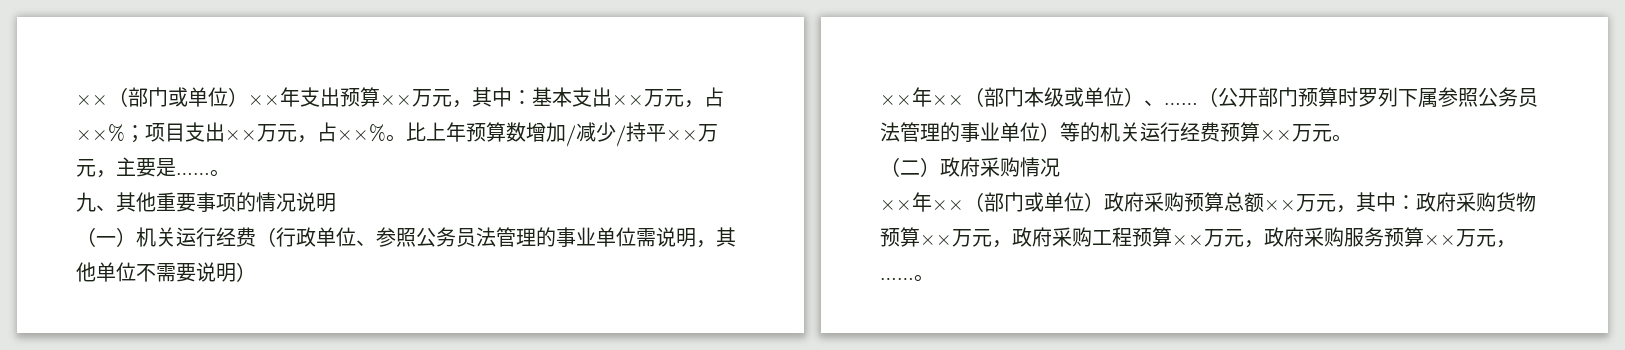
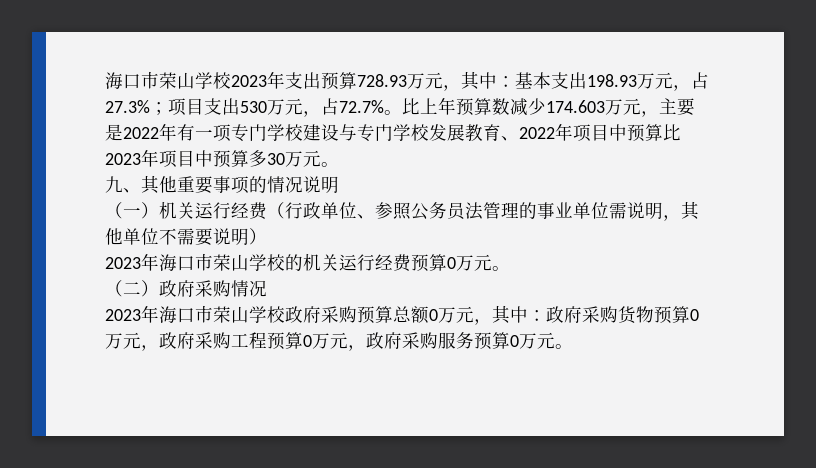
- ××（部门或单位）××年支出预算××万元，其中：基本支出××万元，占××%；项目支出××万元，占××%。
+ 海口市荣山学校2023年支出预算728.93万元，其中：基本支出198.93万元，占27.3%；项目支出530万元，占72.7%。
- 比上年预算数增加/减少/持平××万元，主要是……。
+ 比上年预算数减少174.603万元，主要是2022年有一项专门学校建设与专门学校发展教育、2022年项目中预算比2023年项目中预算多30万元。
- ××年××（部门本级或单位）、……（公开部门预算时罗列下属参照公务员法管理的事业单位）等的机关运行经费预算××万元。
+ 2023年海口市荣山学校的机关运行经费预算0万元。
- ××年××（部门或单位）政府采购预算总额××万元，其中：政府采购货物预算××万元，政府采购工程预算××万元，政府采购服务预算××万元，……。
+ 2023年海口市荣山学校政府采购预算总额0万元，其中：政府采购货物预算0万元，政府采购工程预算0万元，政府采购服务预算0万元。

